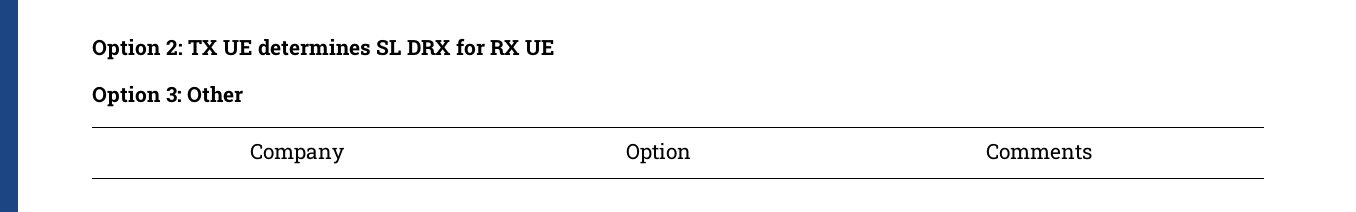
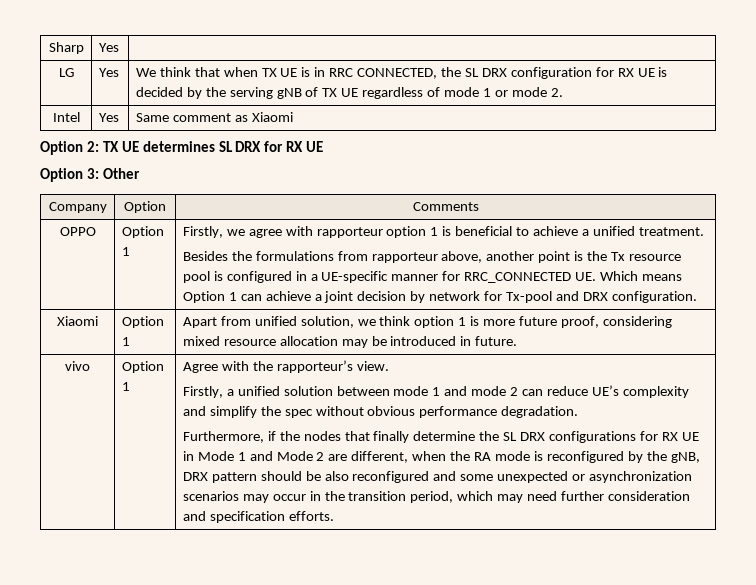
+ Sharp | Yes |
+ LG | Yes | We think that when TX UE is in RRC CONNECTED, the SL DRX configuration for RX UE is decided by the serving gNB of TX UE regardless of mode 1 or mode 2.
+ Intel | Yes | Same comment as Xiaomi
+ OPPO | Option 1 | Firstly, we agree with rapporteur option 1 is beneficial to achieve a unified treatment.
+ Besides the formulations from rapporteur above, another point is the Tx resource pool is configured in a UE-specific manner for RRC_CONNECTED UE. Which means Option 1 can achieve a joint decision by network for Tx-pool and DRX configuration.
+ Xiaomi | Option 1 | Apart from unified solution, we think option 1 is more future proof, considering mixed resource allocation may be introduced in future.
+ vivo | Option 1 | Agree with the rapporteur’s view.
+ Firstly, a unified solution between mode 1 and mode 2 can reduce UE’s complexity and simplify the spec without obvious performance degradation.
+ Furthermore, if the nodes that finally determine the SL DRX configurations for RX UE in Mode 1 and Mode 2 are different, when the RA mode is reconfigured by the gNB, DRX pattern should be also reconfigured and some unexpected or asynchronization scenarios may occur in the transition period, which may need further consideration and specification efforts.

